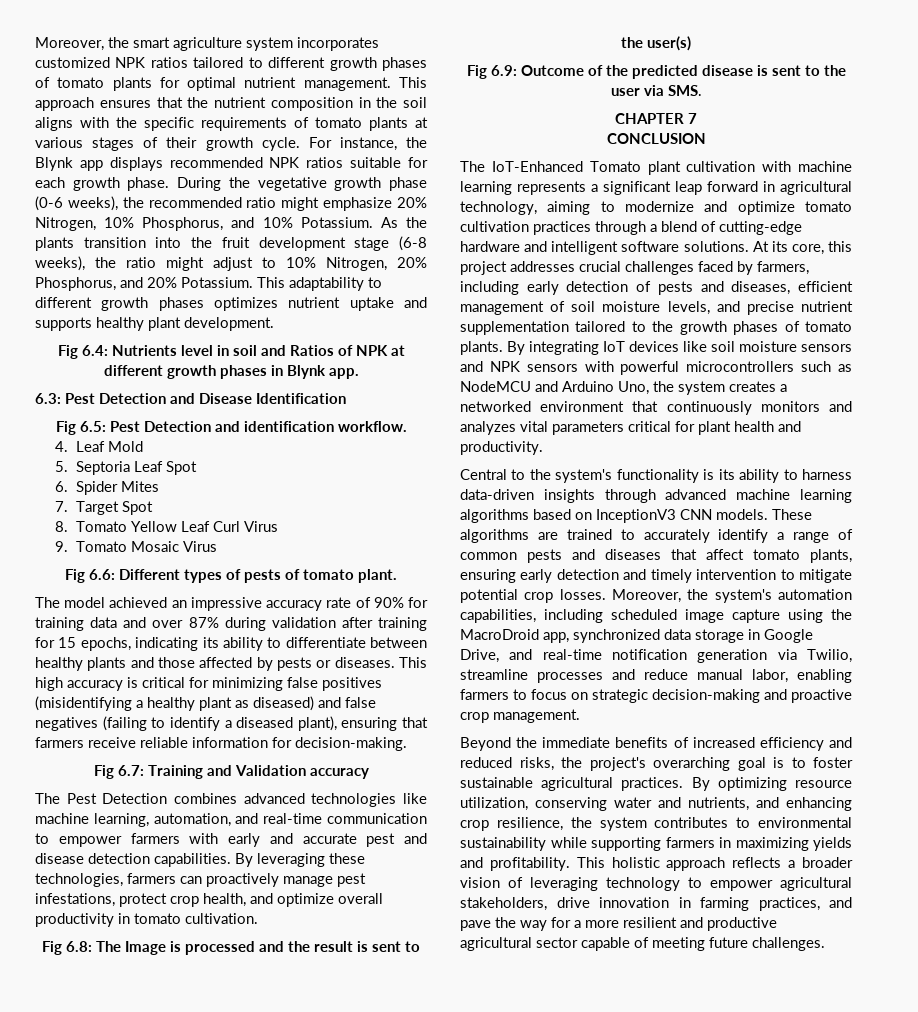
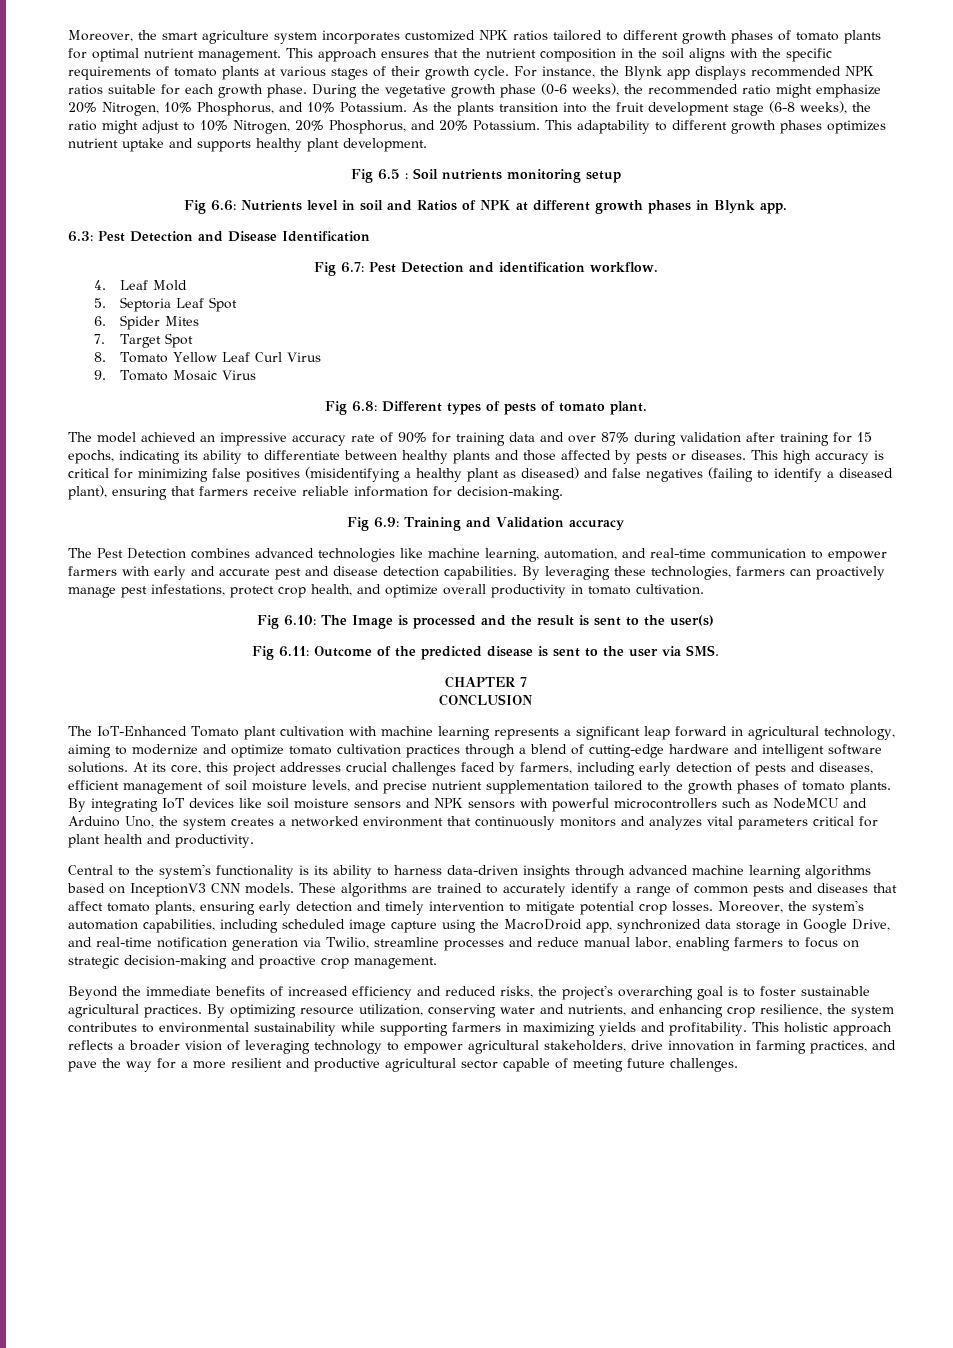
- Fig 6.4: Nutrients level in soil and Ratios of NPK at different growth phases in Blynk app.
+ Fig 6.5 : Soil nutrients monitoring setup
+ Fig 6.6: Nutrients level in soil and Ratios of NPK at different growth phases in Blynk app.
- Fig 6.5: Pest Detection and identification workflow.
+ Fig 6.7: Pest Detection and identification workflow.
- Fig 6.6: Different types of pests of tomato plant.
+ Fig 6.8: Different types of pests of tomato plant.
- Fig 6.7: Training and Validation accuracy
+ Fig 6.9: Training and Validation accuracy
- Fig 6.8: The Image is processed and the result is sent to the user(s)
+ Fig 6.10: The Image is processed and the result is sent to the user(s)
- Fig 6.9: Outcome of the predicted disease is sent to the user via SMS.
+ Fig 6.11: Outcome of the predicted disease is sent to the user via SMS.

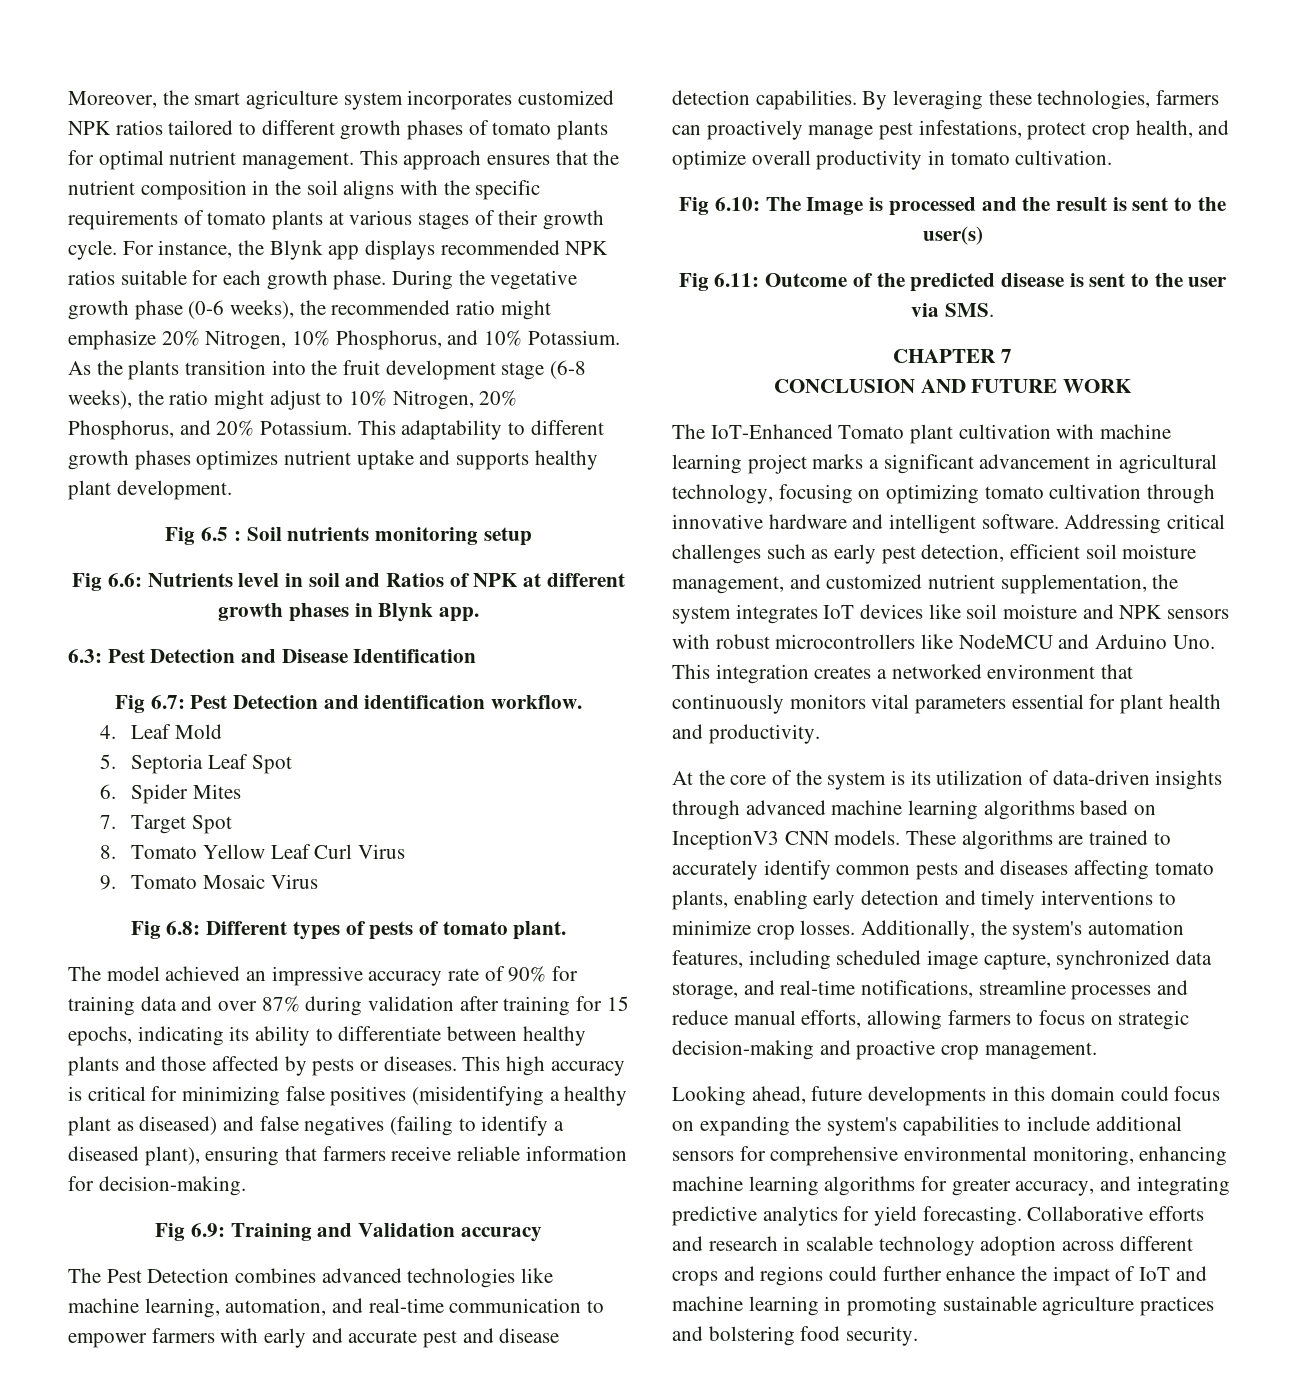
- CONCLUSION
+ CONCLUSION AND FUTURE WORK
- The IoT-Enhanced Tomato plant cultivation with machine learning represents a significant leap forward in agricultural technology, aiming to modernize and optimize tomato cultivation practices through a blend of cutting-edge hardware and intelligent software solutions. At its core, this project addresses crucial challenges faced by farmers, including early detection of pests and diseases, efficient management of soil moisture levels, and precise nutrient supplementation tailored to the growth phases of tomato plants. By integrating IoT devices like soil moisture sensors and NPK sensors with powerful microcontrollers such as NodeMCU and Arduino Uno, the system creates a networked environment that continuously monitors and analyzes vital parameters critical for plant health and productivity.
+ The IoT-Enhanced Tomato plant cultivation with machine learning project marks a significant advancement in agricultural technology, focusing on optimizing tomato cultivation through innovative hardware and intelligent software. Addressing critical challenges such as early pest detection, efficient soil moisture management, and customized nutrient supplementation, the system integrates IoT devices like soil moisture and NPK sensors with robust microcontrollers like NodeMCU and Arduino Uno. This integration creates a networked environment that continuously monitors vital parameters essential for plant health and productivity.
- Central to the system's functionality is its ability to harness data-driven insights through advanced machine learning algorithms based on InceptionV3 CNN models.
+ At the core of the system is its utilization of data-driven insights through advanced machine learning algorithms based on InceptionV3 CNN models.
- These algorithms are trained to accurately identify a range of common pests and diseases that affect tomato plants, ensuring early detection and timely intervention to mitigate potential crop losses.
+ These algorithms are trained to accurately identify common pests and diseases affecting tomato plants, enabling early detection and timely interventions to minimize crop losses.
- Moreover, the system's automation capabilities, including scheduled image capture using the MacroDroid app, synchronized data storage in Google Drive, and real-time notification generation via Twilio, streamline processes and reduce manual labor, enabling farmers to focus on strategic decision-making and proactive crop management.
+ Additionally, the system's automation features, including scheduled image capture, synchronized data storage, and real-time notifications, streamline processes and reduce manual efforts, allowing farmers to focus on strategic decision-making and proactive crop management.
- Beyond the immediate benefits of increased efficiency and reduced risks, the project's overarching goal is to foster sustainable agricultural practices. By optimizing resource utilization, conserving water and nutrients, and enhancing crop resilience, the system contributes to environmental sustainability while supporting farmers in maximizing yields and profitability. This holistic approach reflects a broader vision of leveraging technology to empower agricultural stakeholders, drive innovation in farming practices, and pave the way for a more resilient and productive agricultural sector capable of meeting future challenges.
+ Looking ahead, future developments in this domain could focus on expanding the system's capabilities to include additional sensors for comprehensive environmental monitoring, enhancing machine learning algorithms for greater accuracy, and integrating predictive analytics for yield forecasting. Collaborative efforts and research in scalable technology adoption across different crops and regions could further enhance the impact of IoT and machine learning in promoting sustainable agriculture practices and bolstering food security.

